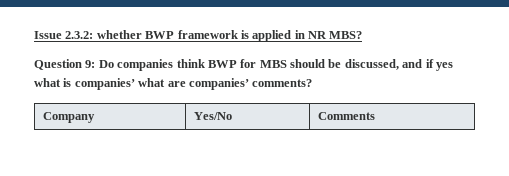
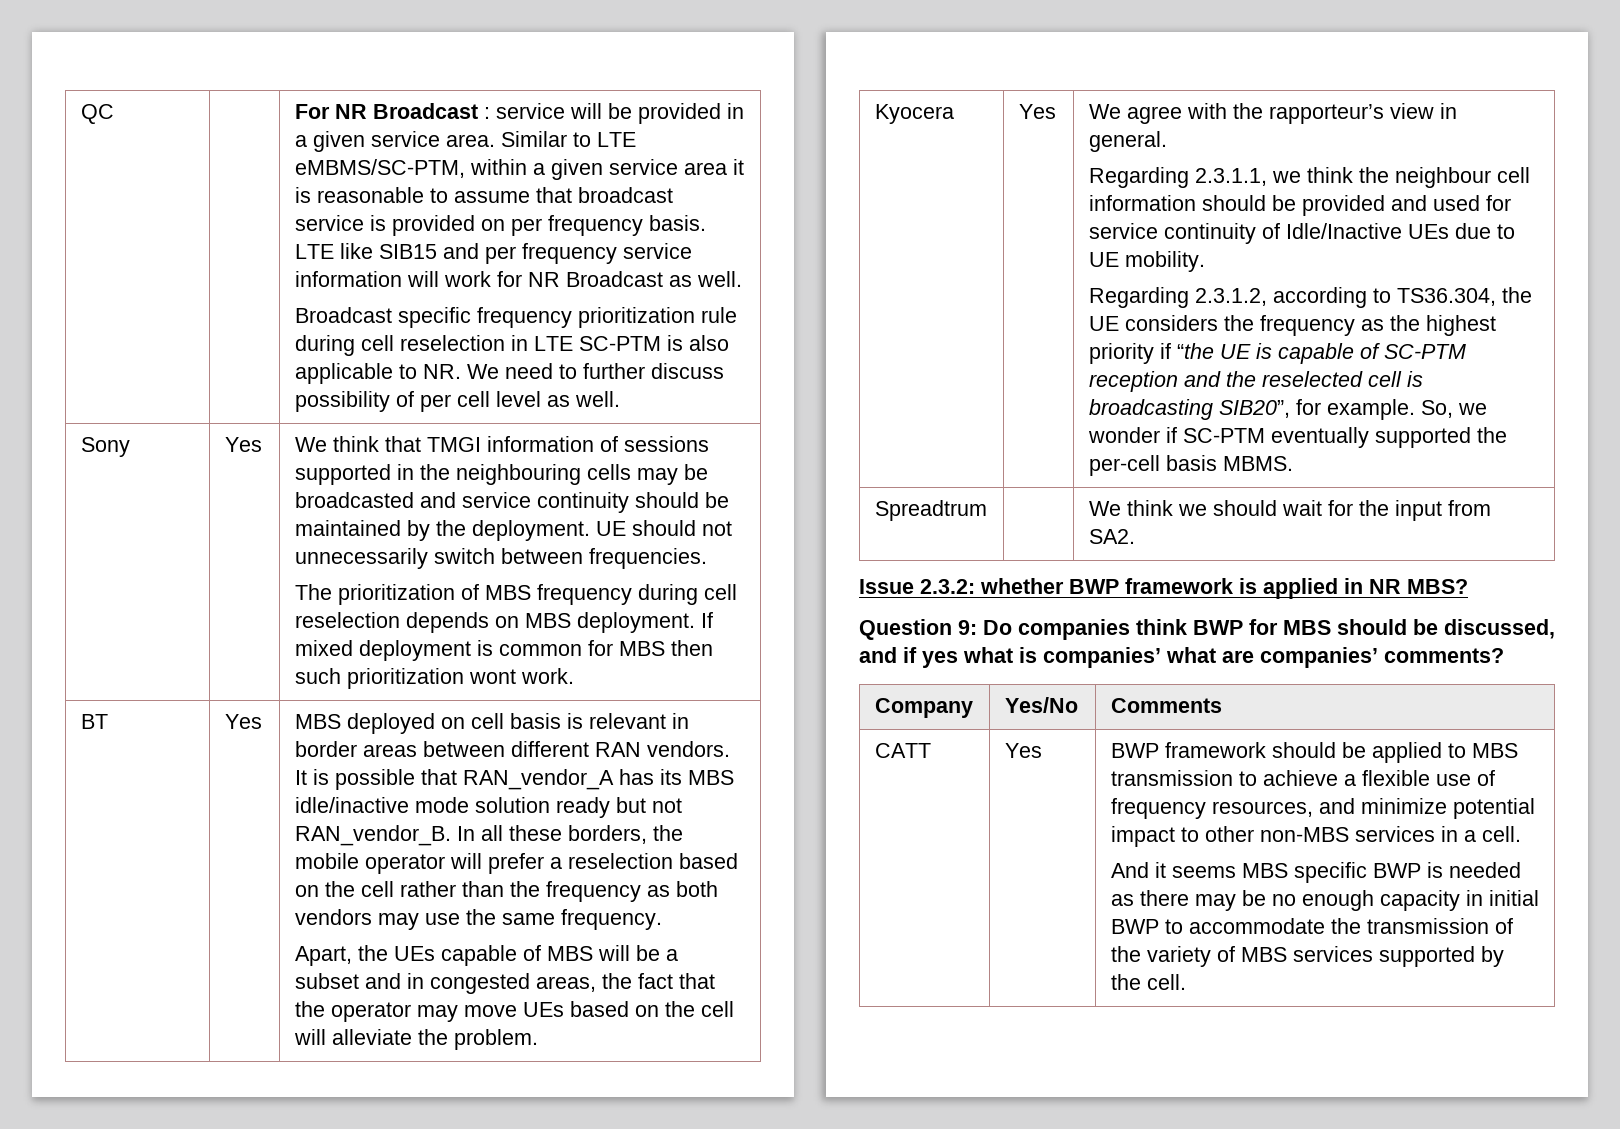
+ QC | | For NR Broadcast : service will be provided in a given service area. Similar to LTE eMBMS/SC-PTM, within a given service area it is reasonable to assume that broadcast service is provided on per frequency basis. LTE like SIB15 and per frequency service information will work for NR Broadcast as well.
+ Broadcast specific frequency prioritization rule during cell reselection in LTE SC-PTM is also applicable to NR. We need to further discuss possibility of per cell level as well.
+ Sony | Yes | We think that TMGI information of sessions supported in the neighbouring cells may be broadcasted and service continuity should be maintained by the deployment. UE should not unnecessarily switch between frequencies.
+ The prioritization of MBS frequency during cell reselection depends on MBS deployment. If mixed deployment is common for MBS then such prioritization wont work.
+ BT | Yes | MBS deployed on cell basis is relevant in border areas between different RAN vendors. It is possible that RAN_vendor_A has its MBS idle/inactive mode solution ready but not RAN_vendor_B. In all these borders, the mobile operator will prefer a reselection based on the cell rather than the frequency as both vendors may use the same frequency.
+ Apart, the UEs capable of MBS will be a subset and in congested areas, the fact that the operator may move UEs based on the cell will alleviate the problem.
+ Kyocera | Yes | We agree with the rapporteur’s view in general.
+ Regarding 2.3.1.1, we think the neighbour cell information should be provided and used for service continuity of Idle/Inactive UEs due to UE mobility.
+ Regarding 2.3.1.2, according to TS36.304, the UE considers the frequency as the highest priority if “the UE is capable of SC-PTM reception and the reselected cell is broadcasting SIB20”, for example. So, we wonder if SC-PTM eventually supported the per-cell basis MBMS.
+ Spreadtrum | | We think we should wait for the input from SA2.
+ CATT | Yes | BWP framework should be applied to MBS transmission to achieve a flexible use of frequency resources, and minimize potential impact to other non-MBS services in a cell.
+ And it seems MBS specific BWP is needed as there may be no enough capacity in initial BWP to accommodate the transmission of the variety of MBS services supported by the cell.

